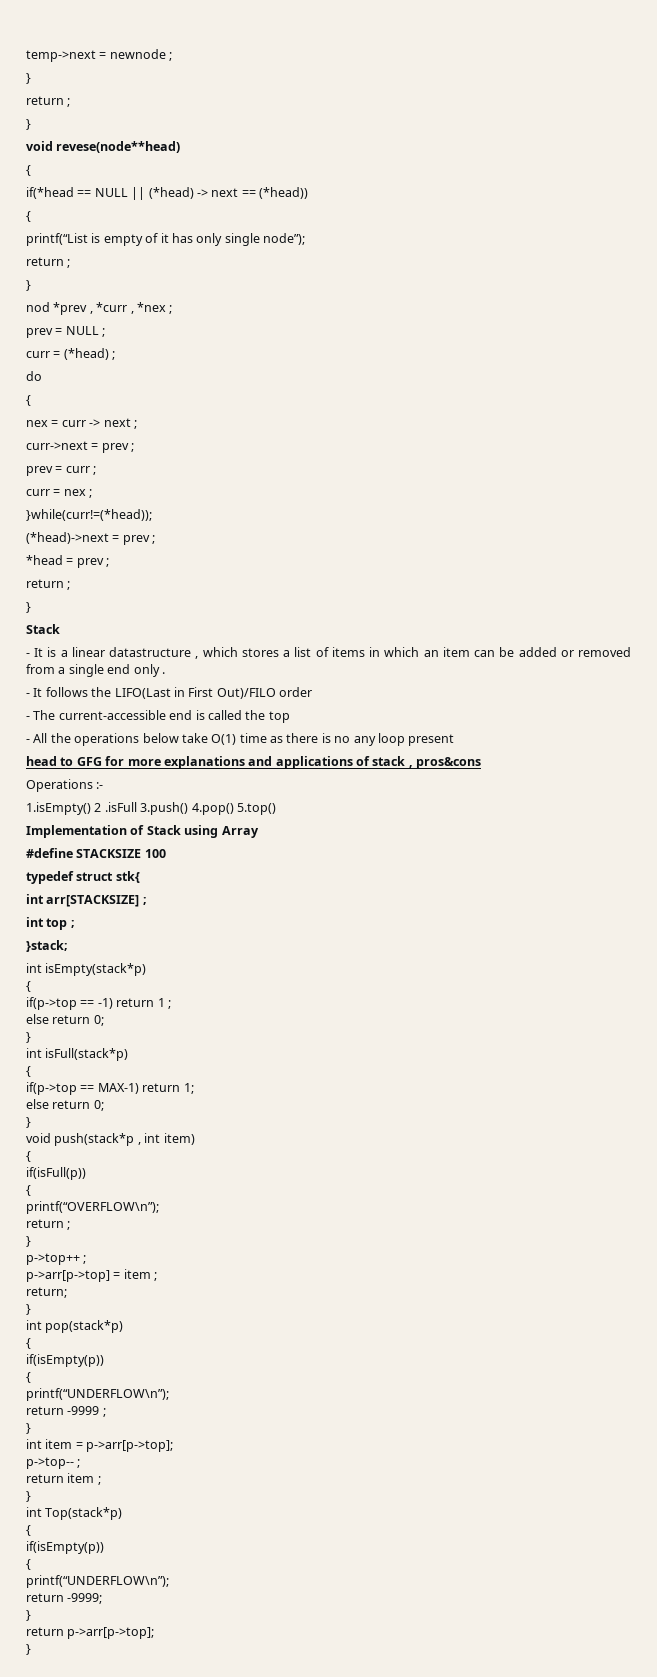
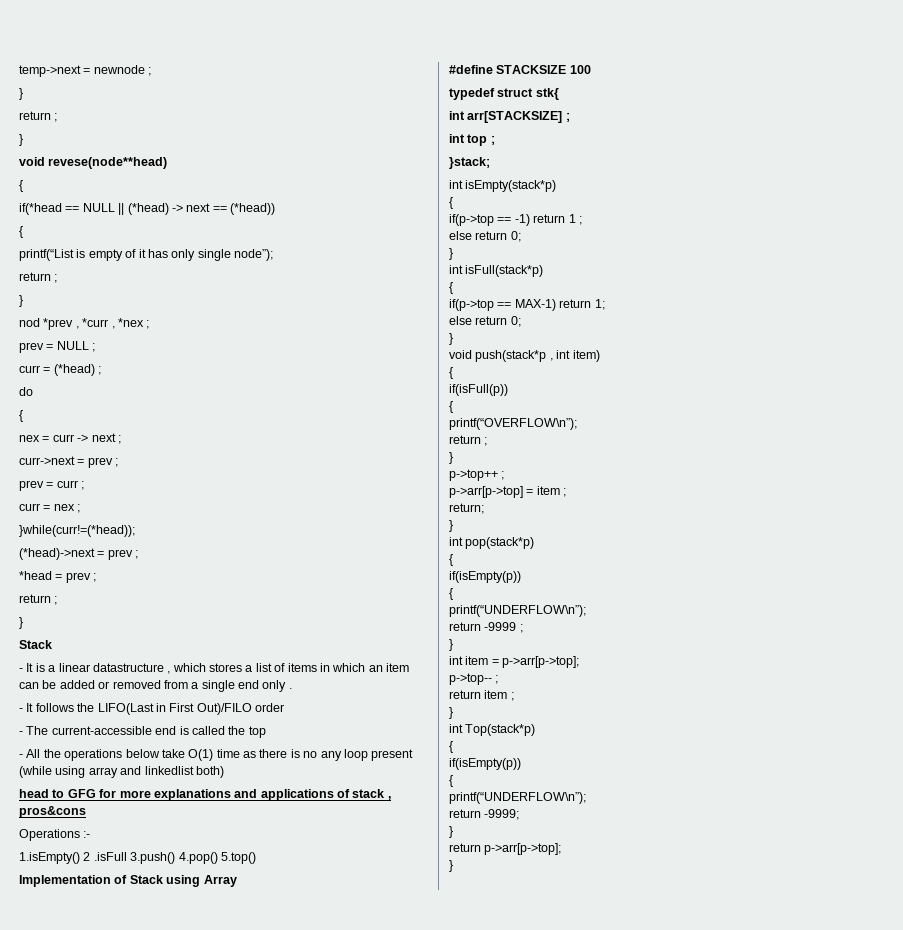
- - All the operations below take O(1) time as there is no any loop present
+ - All the operations below take O(1) time as there is no any loop present (while using array and linkedlist both)

